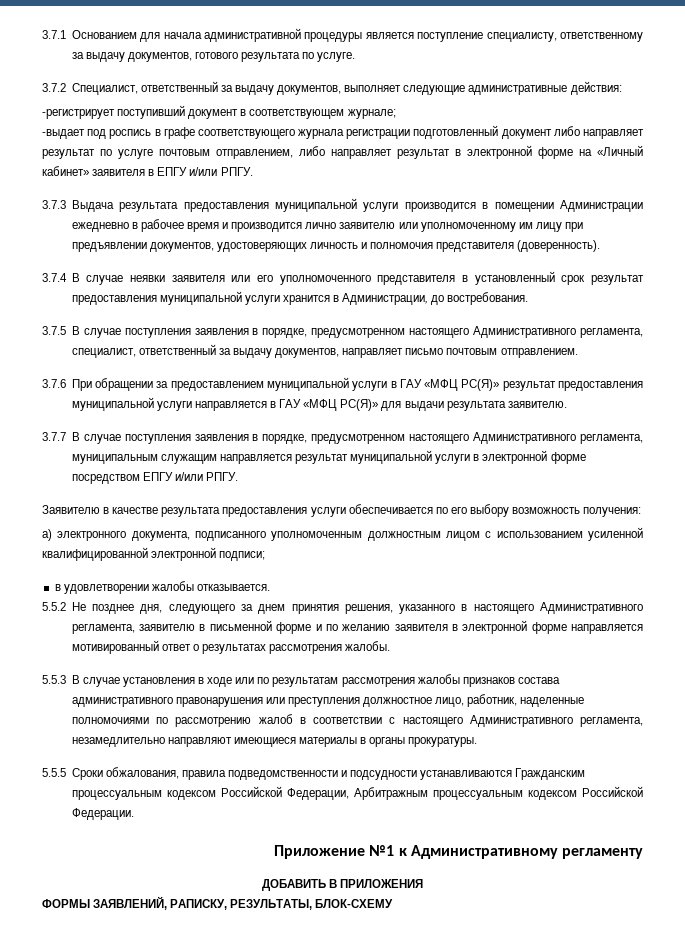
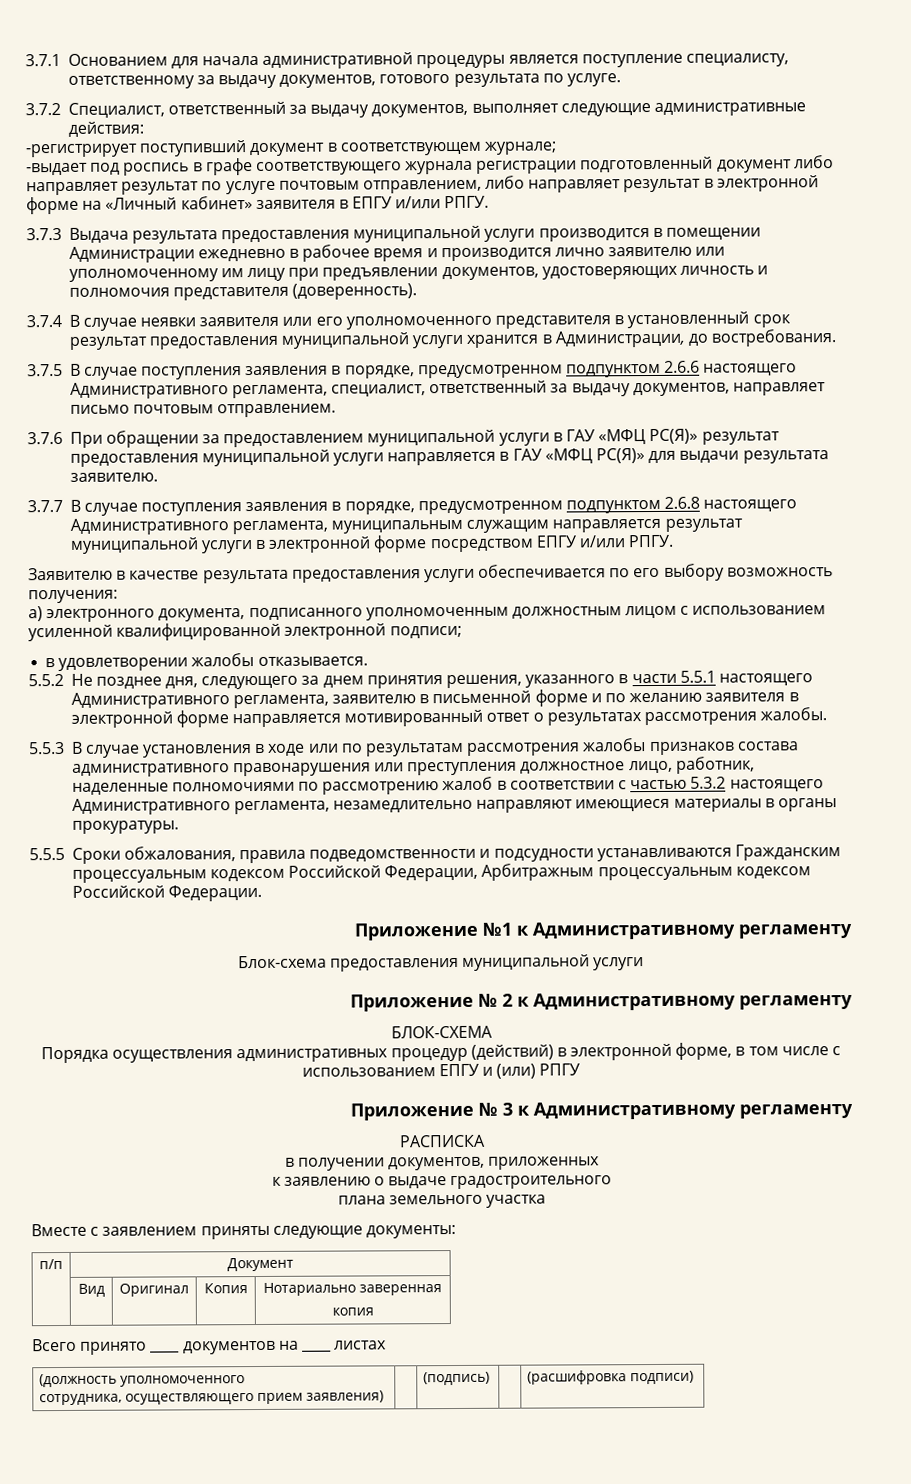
- 3.7.5 В случае поступления заявления в порядке, предусмотренном настоящего Административного регламента, специалист, ответственный за выдачу документов, направляет письмо почтовым отправлением.
+ 3.7.5 В случае поступления заявления в порядке, предусмотренном подпунктом 2.6.6 настоящего Административного регламента, специалист, ответственный за выдачу документов, направляет письмо почтовым отправлением.
- 3.7.7 В случае поступления заявления в порядке, предусмотренном настоящего Административного регламента, муниципальным служащим направляется результат муниципальной услуги в электронной форме посредством ЕПГУ и/или РПГУ.
+ 3.7.7 В случае поступления заявления в порядке, предусмотренном подпунктом 2.6.8 настоящего Административного регламента, муниципальным служащим направляется результат муниципальной услуги в электронной форме посредством ЕПГУ и/или РПГУ.
- 5.5.2 Не позднее дня, следующего за днем принятия решения, указанного в настоящего Административного регламента, заявителю в письменной форме и по желанию заявителя в электронной форме направляется мотивированный ответ о результатах рассмотрения жалобы.
+ 5.5.2 Не позднее дня, следующего за днем принятия решения, указанного в части 5.5.1 настоящего Административного регламента, заявителю в письменной форме и по желанию заявителя в электронной форме направляется мотивированный ответ о результатах рассмотрения жалобы.
- 5.5.3 В случае установления в ходе или по результатам рассмотрения жалобы признаков состава административного правонарушения или преступления должностное лицо, работник, наделенные полномочиями по рассмотрению жалоб в соответствии с настоящего Административного регламента, незамедлительно направляют имеющиеся материалы в органы прокуратуры.
+ 5.5.3 В случае установления в ходе или по результатам рассмотрения жалобы признаков состава административного правонарушения или преступления должностное лицо, работник, наделенные полномочиями по рассмотрению жалоб в соответствии с частью 5.3.2 настоящего Административного регламента, незамедлительно направляют имеющиеся материалы в органы прокуратуры.
- ДОБАВИТЬ В ПРИЛОЖЕНИЯ
- ФОРМЫ ЗАЯВЛЕНИЙ, РАПИСКУ, РЕЗУЛЬТАТЫ, БЛОК-СХЕМУ
+ Блок-схема предоставления муниципальной услуги
+ Приложение № 2 к Административному регламенту
+ БЛОК-СХЕМА
+ Порядка осуществления административных процедур (действий) в электронной форме, в том числе с использованием ЕПГУ и (или) РПГУ
+ Приложение № 3 к Административному регламенту
+ РАСПИСКА
+ в получении документов, приложенных
+ к заявлению о выдаче градостроительного
+ плана земельного участка
+ Вместе с заявлением приняты следующие документы:
+ п/п | Документ
+ | Вид | Оригинал | Копия | Нотариально заверенная
+ копия
+ Всего принято ____ документов на ____ листах
+ (должность уполномоченного
+ сотрудника, осуществляющего прием заявления) | | (подпись) | | (расшифровка подписи)

